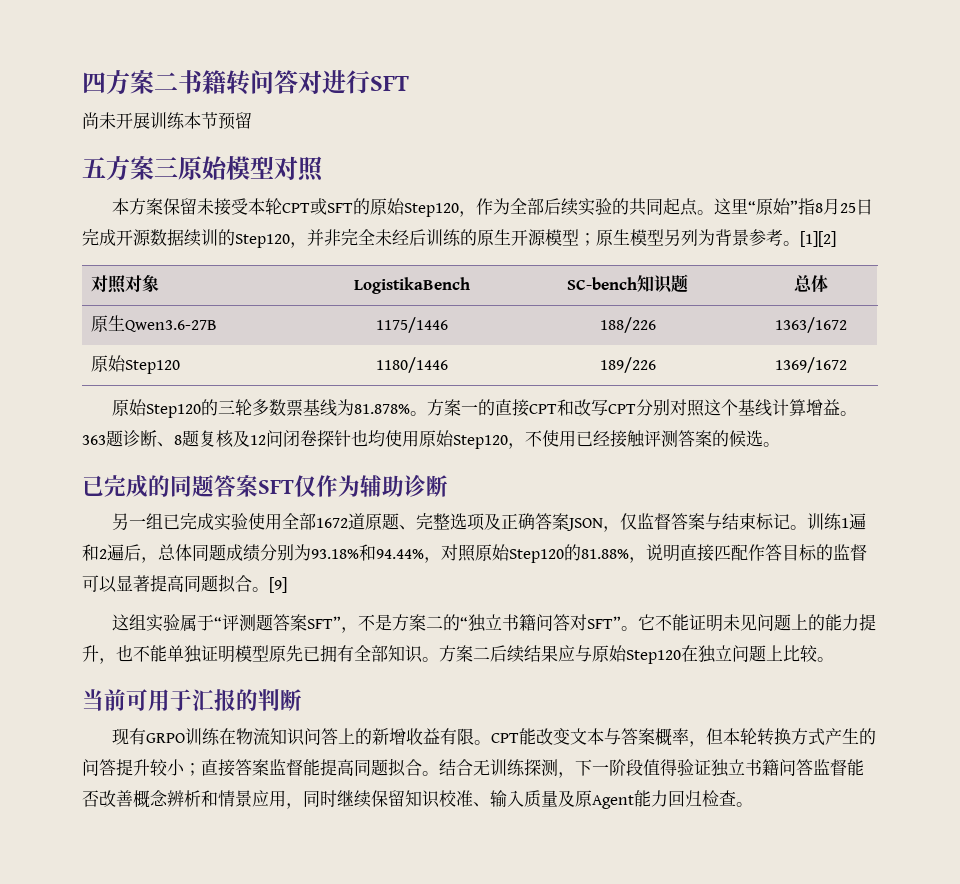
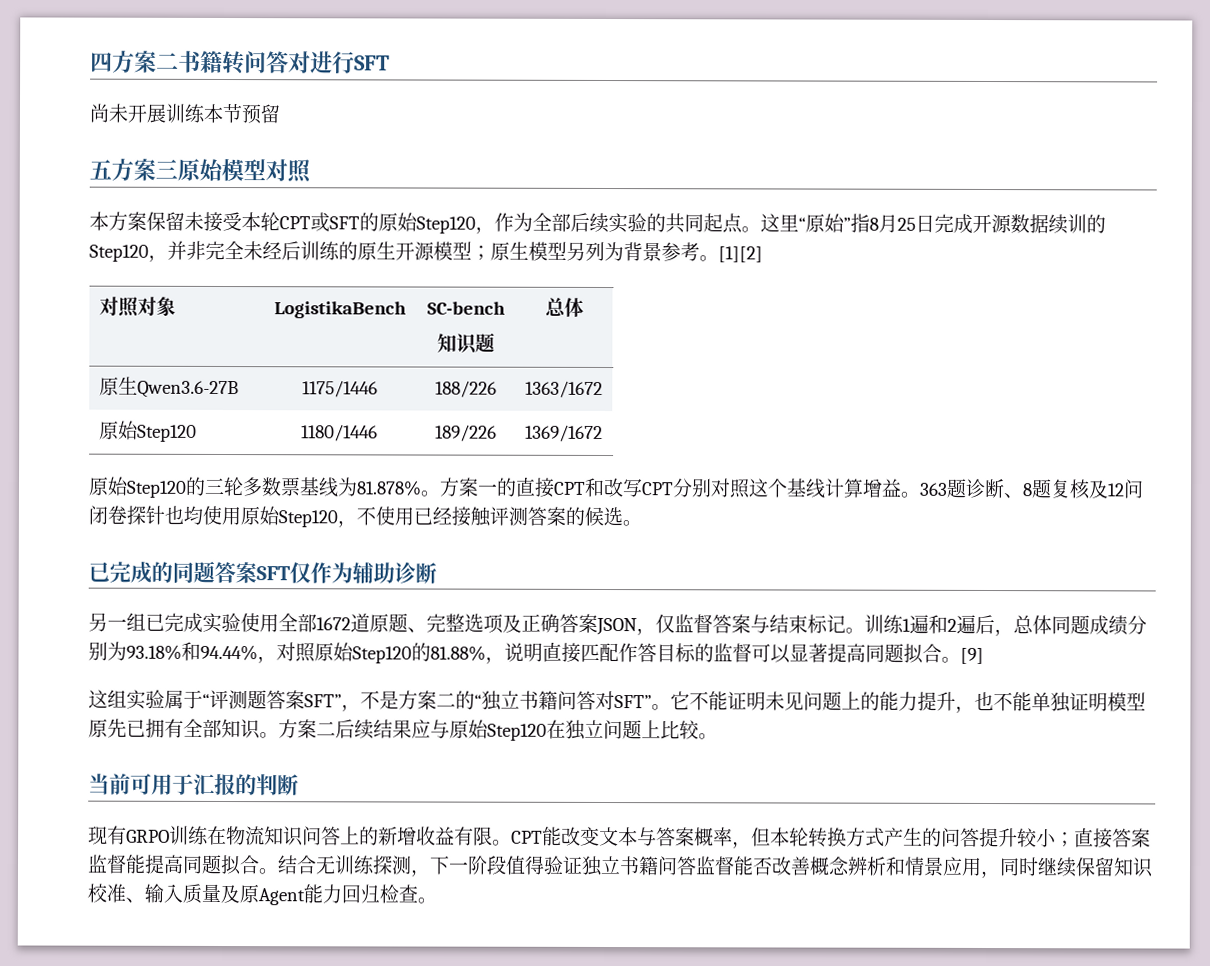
- 对照对象 | LogistikaBench | SC-bench知识题 | 总体
+ 对照对象 | LogistikaBench | SC-bench
+ 知识题 | 总体

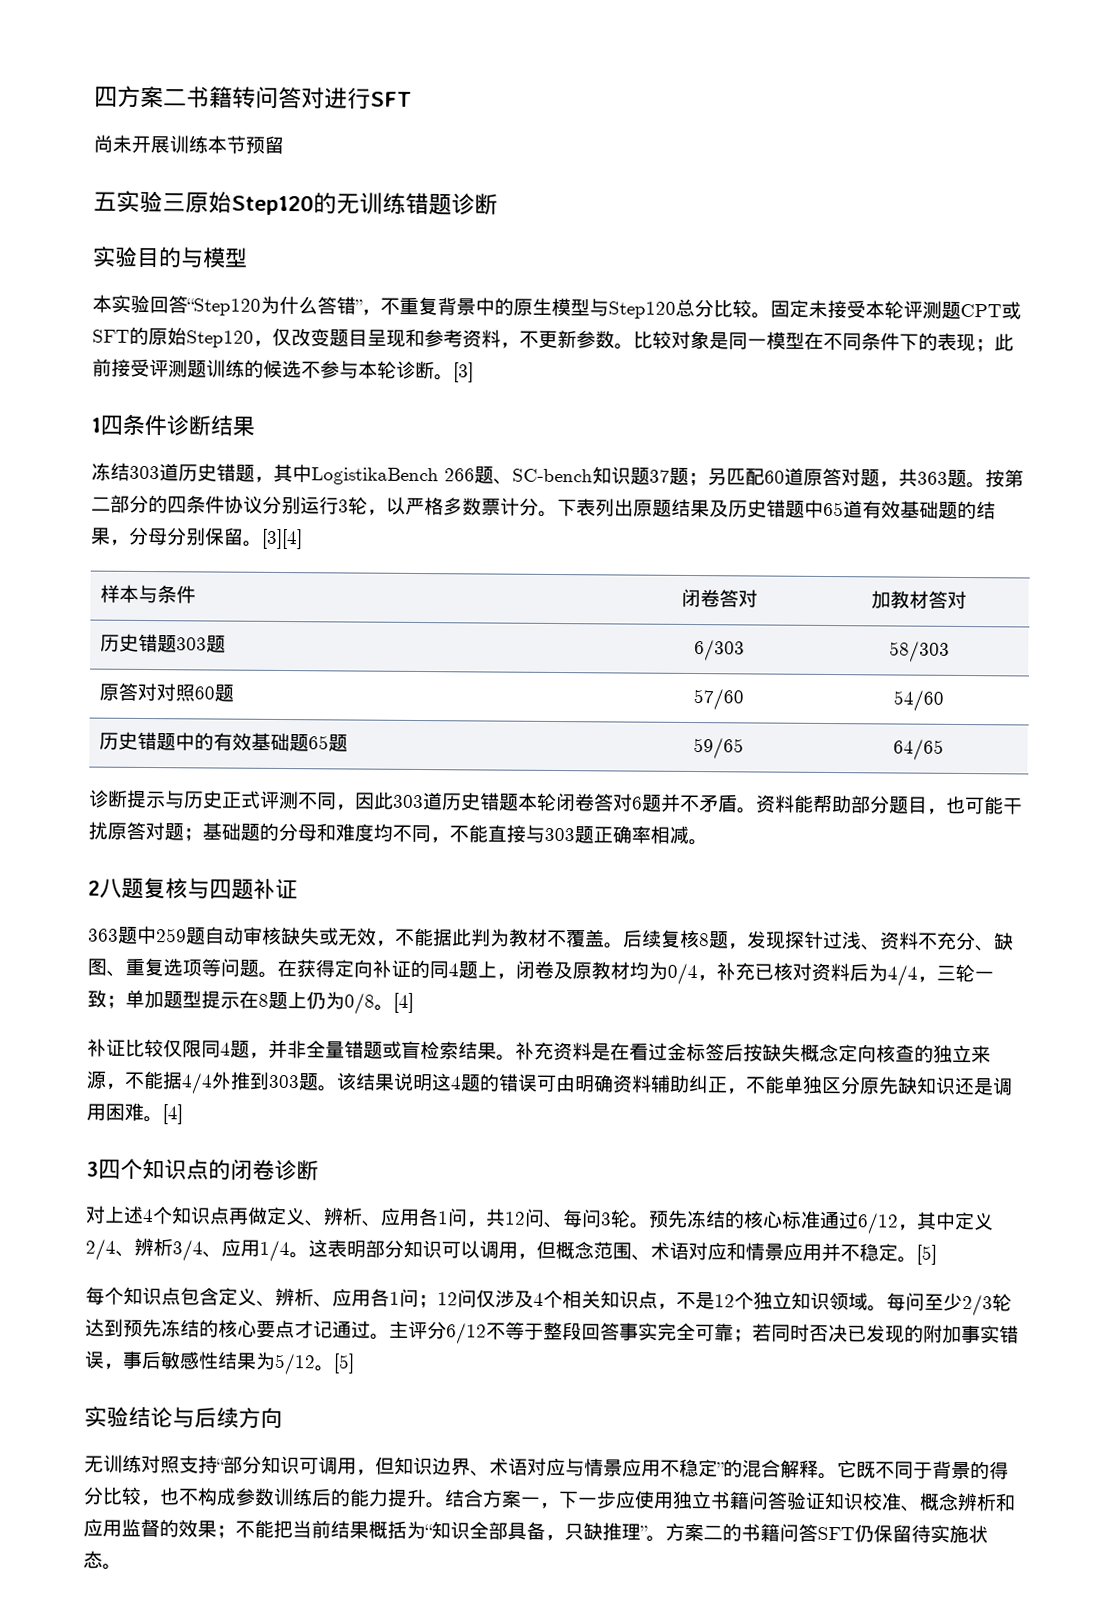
- 五方案三原始模型对照
- 本方案保留未接受本轮CPT或SFT的原始Step120，作为全部后续实验的共同起点。这里“原始”指8月25日完成开源数据续训的Step120，并非完全未经后训练的原生开源模型；原生模型另列为背景参考。[1][2]
- 对照对象 | LogistikaBench | SC-bench
- 知识题 | 总体
- 原生Qwen3.6-27B | 1175/1446 | 188/226 | 1363/1672
- 原始Step120 | 1180/1446 | 189/226 | 1369/1672
- 原始Step120的三轮多数票基线为81.878%。方案一的直接CPT和改写CPT分别对照这个基线计算增益。363题诊断、8题复核及12问闭卷探针也均使用原始Step120，不使用已经接触评测答案的候选。
- 已完成的同题答案SFT仅作为辅助诊断
- 另一组已完成实验使用全部1672道原题、完整选项及正确答案JSON，仅监督答案与结束标记。训练1遍和2遍后，总体同题成绩分别为93.18%和94.44%，对照原始Step120的81.88%，说明直接匹配作答目标的监督可以显著提高同题拟合。[9]
- 这组实验属于“评测题答案SFT”，不是方案二的“独立书籍问答对SFT”。它不能证明未见问题上的能力提升，也不能单独证明模型原先已拥有全部知识。方案二后续结果应与原始Step120在独立问题上比较。
- 当前可用于汇报的判断
- 现有GRPO训练在物流知识问答上的新增收益有限。CPT能改变文本与答案概率，但本轮转换方式产生的问答提升较小；直接答案监督能提高同题拟合。结合无训练探测，下一阶段值得验证独立书籍问答监督能否改善概念辨析和情景应用，同时继续保留知识校准、输入质量及原Agent能力回归检查。
+ 五实验三原始Step120的无训练错题诊断
+ 实验目的与模型
+ 本实验回答“Step120为什么答错”，不重复背景中的原生模型与Step120总分比较。固定未接受本轮评测题CPT或SFT的原始Step120，仅改变题目呈现和参考资料，不更新参数。比较对象是同一模型在不同条件下的表现；此前接受评测题训练的候选不参与本轮诊断。[3]
+ 1四条件诊断结果
+ 冻结303道历史错题，其中LogistikaBench 266题、SC-bench知识题37题；另匹配60道原答对题，共363题。按第二部分的四条件协议分别运行3轮，以严格多数票计分。下表列出原题结果及历史错题中65道有效基础题的结果，分母分别保留。[3][4]
+ 样本与条件 | 闭卷答对 | 加教材答对
+ 历史错题303题 | 6/303 | 58/303
+ 原答对对照60题 | 57/60 | 54/60
+ 历史错题中的有效基础题65题 | 59/65 | 64/65
+ 诊断提示与历史正式评测不同，因此303道历史错题本轮闭卷答对6题并不矛盾。资料能帮助部分题目，也可能干扰原答对题；基础题的分母和难度均不同，不能直接与303题正确率相减。
+ 2八题复核与四题补证
+ 363题中259题自动审核缺失或无效，不能据此判为教材不覆盖。后续复核8题，发现探针过浅、资料不充分、缺图、重复选项等问题。在获得定向补证的同4题上，闭卷及原教材均为0/4，补充已核对资料后为4/4，三轮一致；单加题型提示在8题上仍为0/8。[4]
+ 补证比较仅限同4题，并非全量错题或盲检索结果。补充资料是在看过金标签后按缺失概念定向核查的独立来源，不能据4/4外推到303题。该结果说明这4题的错误可由明确资料辅助纠正，不能单独区分原先缺知识还是调用困难。[4]
+ 3四个知识点的闭卷诊断
+ 对上述4个知识点再做定义、辨析、应用各1问，共12问、每问3轮。预先冻结的核心标准通过6/12，其中定义2/4、辨析3/4、应用1/4。这表明部分知识可以调用，但概念范围、术语对应和情景应用并不稳定。[5]
+ 每个知识点包含定义、辨析、应用各1问；12问仅涉及4个相关知识点，不是12个独立知识领域。每问至少2/3轮达到预先冻结的核心要点才记通过。主评分6/12不等于整段回答事实完全可靠；若同时否决已发现的附加事实错误，事后敏感性结果为5/12。[5]
+ 实验结论与后续方向
+ 无训练对照支持“部分知识可调用，但知识边界、术语对应与情景应用不稳定”的混合解释。它既不同于背景的得分比较，也不构成参数训练后的能力提升。结合方案一，下一步应使用独立书籍问答验证知识校准、概念辨析和应用监督的效果；不能把当前结果概括为“知识全部具备，只缺推理”。方案二的书籍问答SFT仍保留待实施状态。

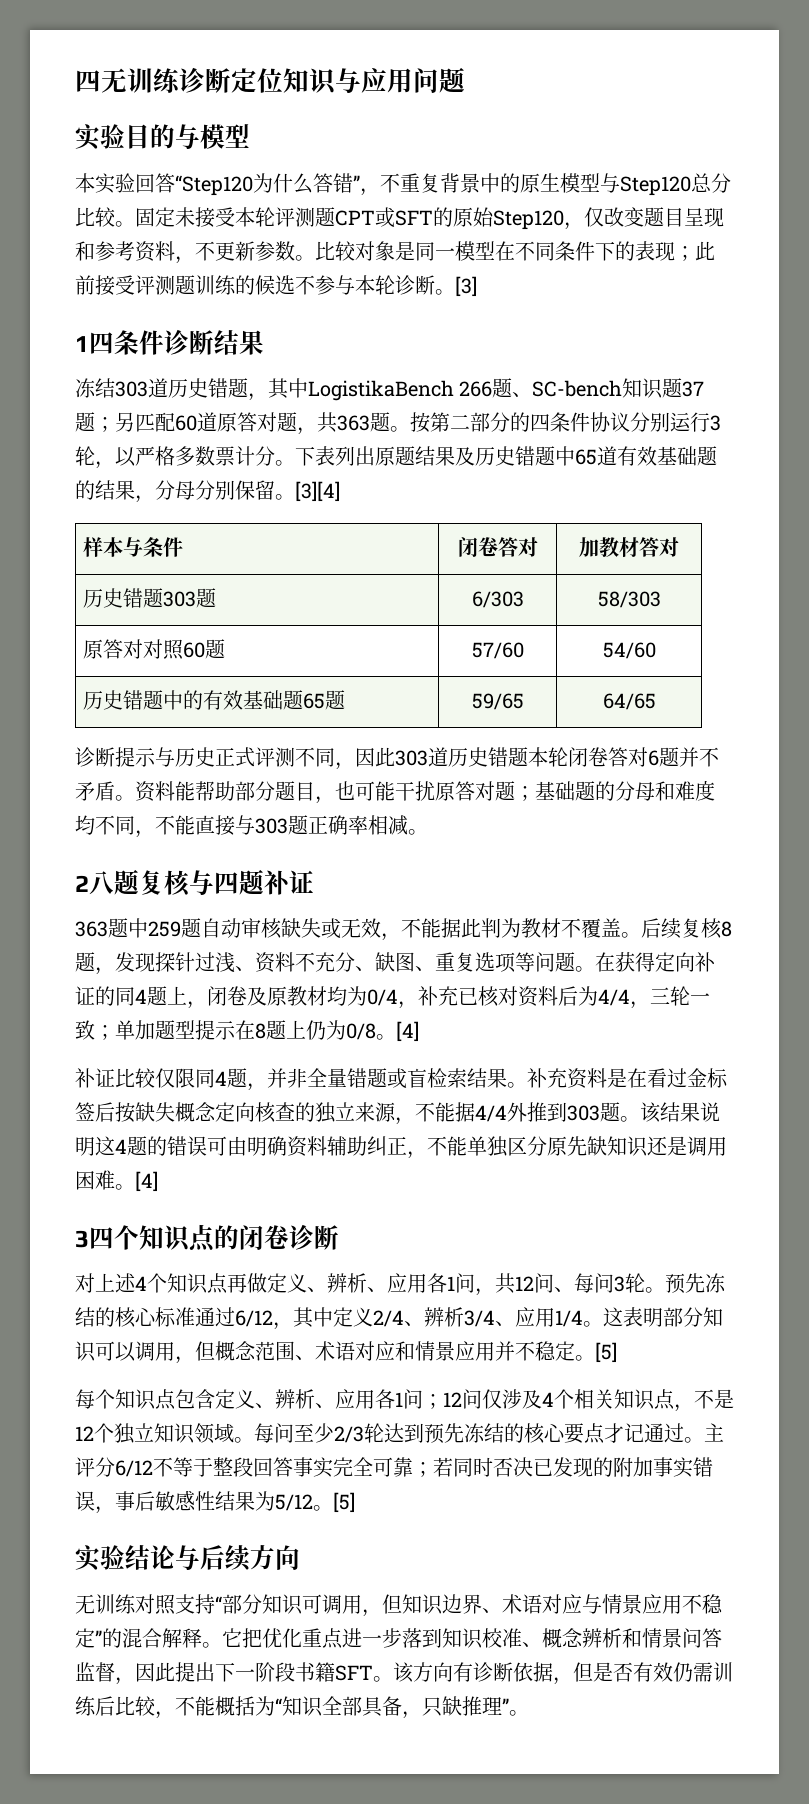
- 四方案二书籍转问答对进行SFT
- 尚未开展训练本节预留
- 五实验三原始Step120的无训练错题诊断
+ 四无训练诊断定位知识与应用问题
- 它既不同于背景的得分比较，也不构成参数训练后的能力提升。结合方案一，下一步应使用独立书籍问答验证知识校准、概念辨析和应用监督的效果；不能把当前结果概括为“知识全部具备，只缺推理”。方案二的书籍问答SFT仍保留待实施状态。
+ 它把优化重点进一步落到知识校准、概念辨析和情景问答监督，因此提出下一阶段书籍SFT。该方向有诊断依据，但是否有效仍需训练后比较，不能概括为“知识全部具备，只缺推理”。

